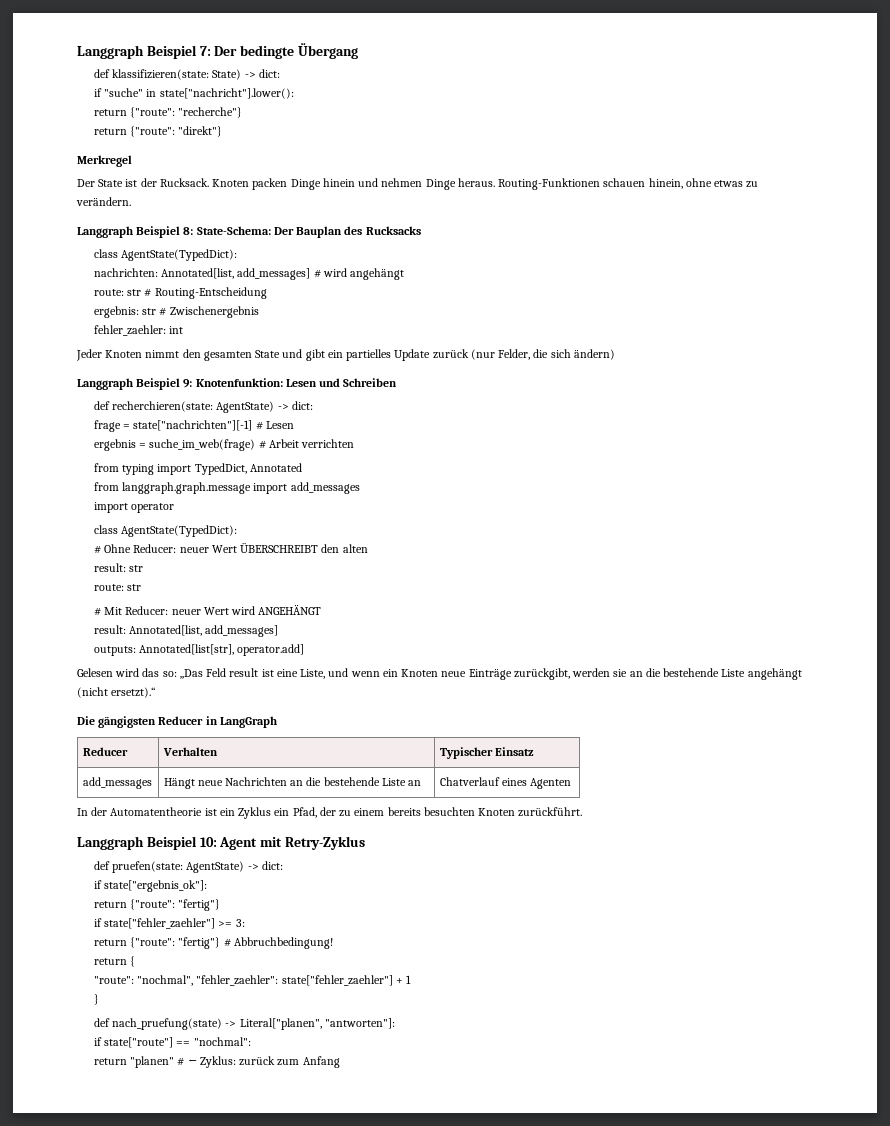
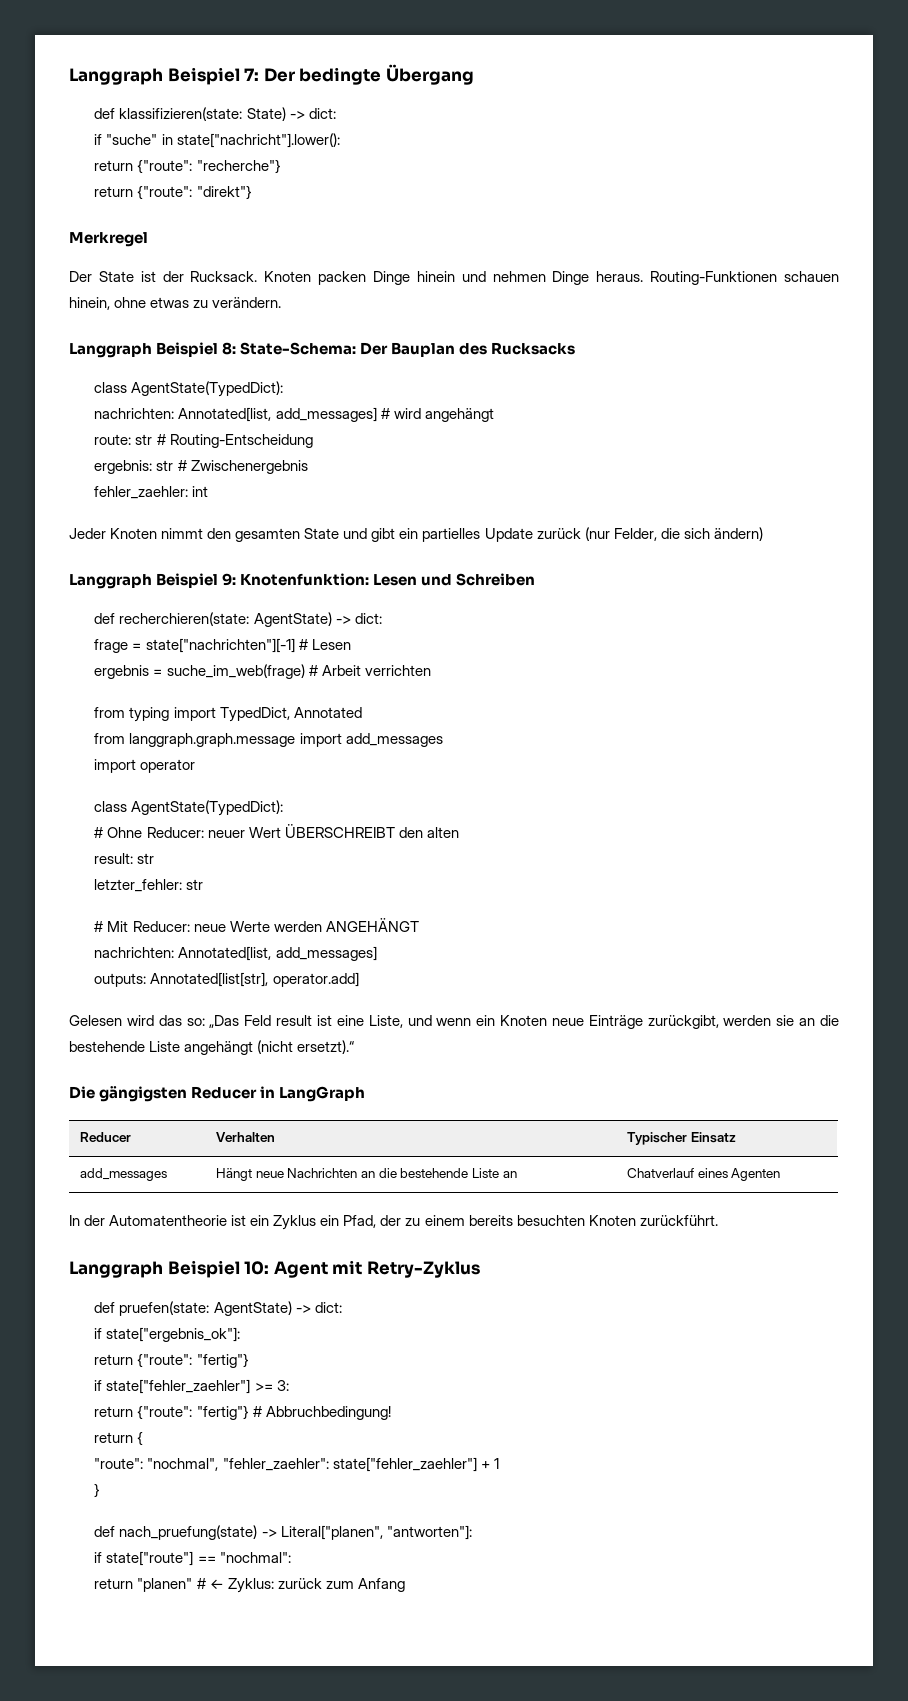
  result: str
- route: str
+ letzter_fehler: str
- # Mit Reducer: neuer Wert wird ANGEHÄNGT
- result: Annotated[list, add_messages]
+ # Mit Reducer: neue Werte werden ANGEHÄNGT
+ nachrichten: Annotated[list, add_messages]

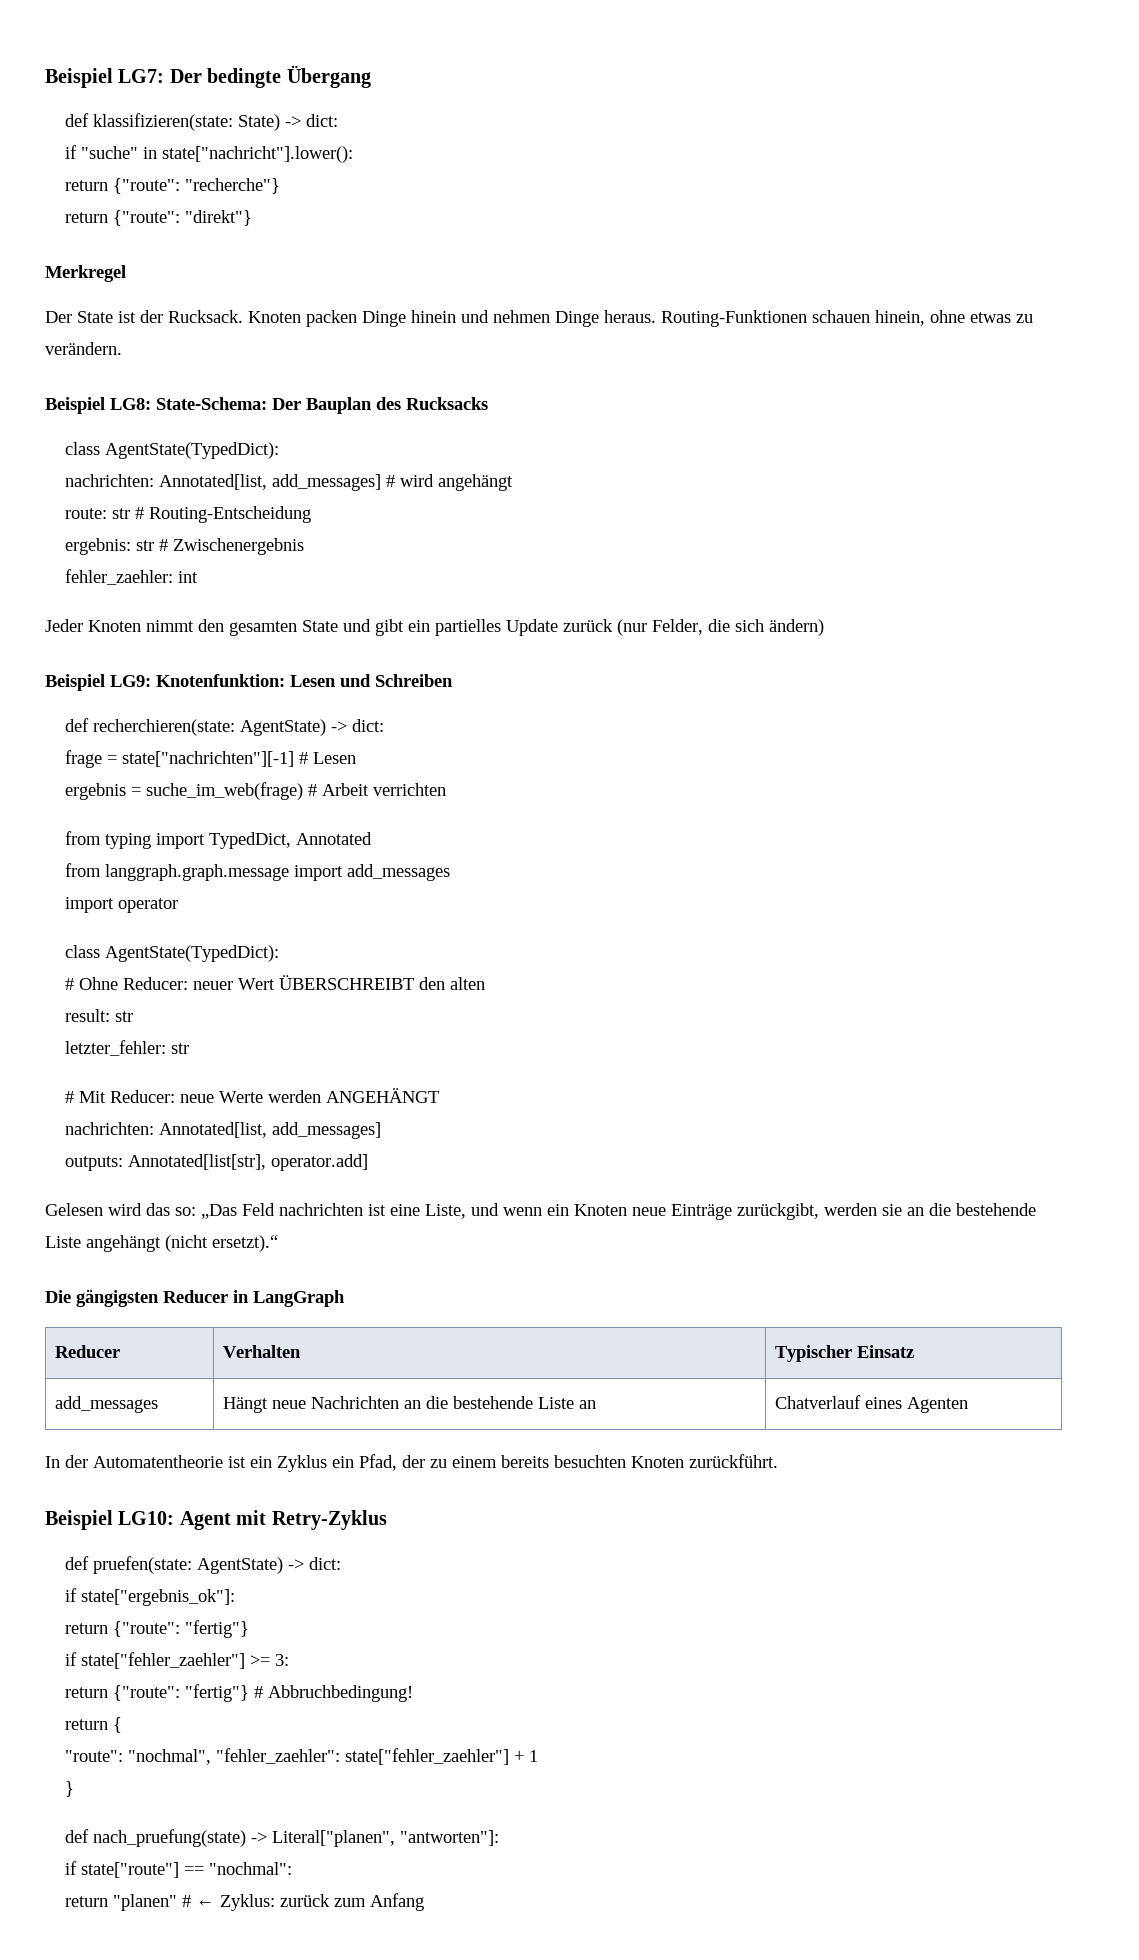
- Langgraph Beispiel 7: Der bedingte Übergang
+ Beispiel LG7: Der bedingte Übergang
- Langgraph Beispiel 8: State-Schema: Der Bauplan des Rucksacks
+ Beispiel LG8: State-Schema: Der Bauplan des Rucksacks
- Langgraph Beispiel 9: Knotenfunktion: Lesen und Schreiben
+ Beispiel LG9: Knotenfunktion: Lesen und Schreiben
- Gelesen wird das so: „Das Feld result ist eine Liste, und wenn ein Knoten neue Einträge zurückgibt, werden sie an die bestehende Liste angehängt (nicht ersetzt).“
+ Gelesen wird das so: „Das Feld nachrichten ist eine Liste, und wenn ein Knoten neue Einträge zurückgibt, werden sie an die bestehende Liste angehängt (nicht ersetzt).“
- Langgraph Beispiel 10: Agent mit Retry-Zyklus
+ Beispiel LG10: Agent mit Retry-Zyklus

